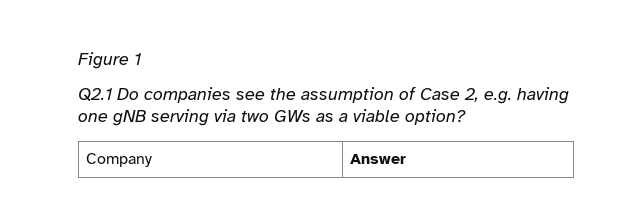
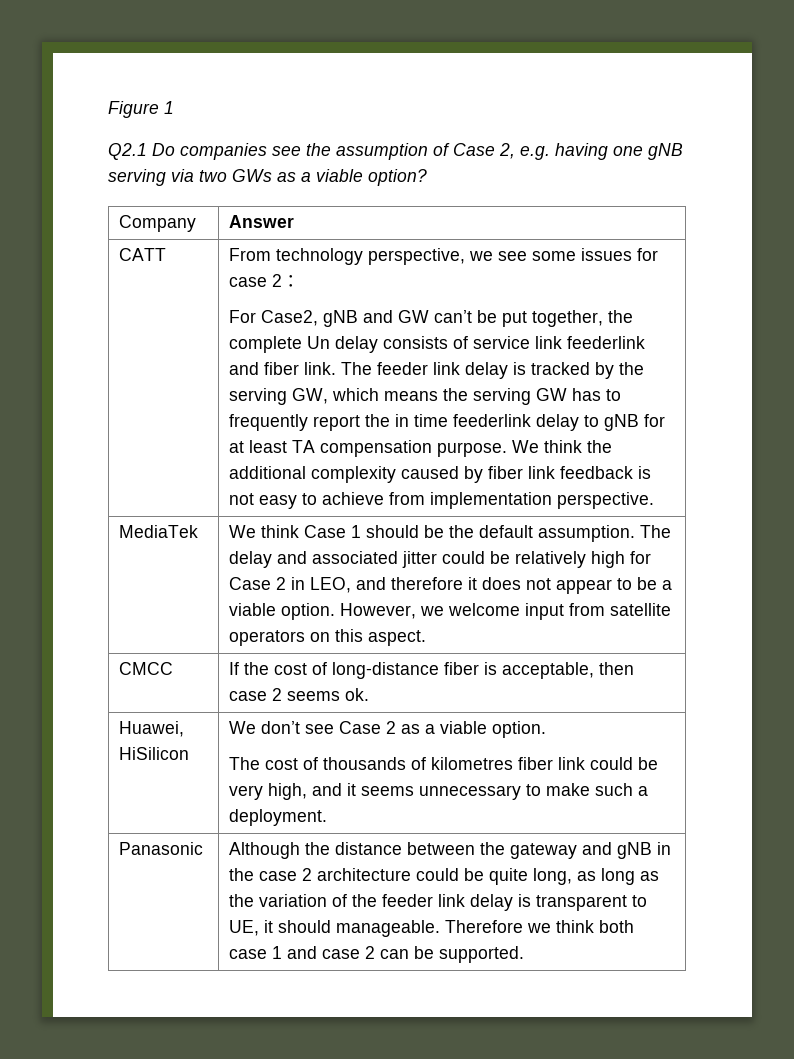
+ CATT | From technology perspective, we see some issues for case 2：
+ For Case2, gNB and GW can’t be put together, the complete Un delay consists of service link feederlink and fiber link. The feeder link delay is tracked by the serving GW, which means the serving GW has to frequently report the in time feederlink delay to gNB for at least TA compensation purpose. We think the additional complexity caused by fiber link feedback is not easy to achieve from implementation perspective.
+ MediaTek | We think Case 1 should be the default assumption. The delay and associated jitter could be relatively high for Case 2 in LEO, and therefore it does not appear to be a viable option. However, we welcome input from satellite operators on this aspect.
+ CMCC | If the cost of long-distance fiber is acceptable, then case 2 seems ok.
+ Huawei, HiSilicon | We don’t see Case 2 as a viable option.
+ The cost of thousands of kilometres fiber link could be very high, and it seems unnecessary to make such a deployment.
+ Panasonic | Although the distance between the gateway and gNB in the case 2 architecture could be quite long, as long as the variation of the feeder link delay is transparent to UE, it should manageable. Therefore we think both case 1 and case 2 can be supported.

